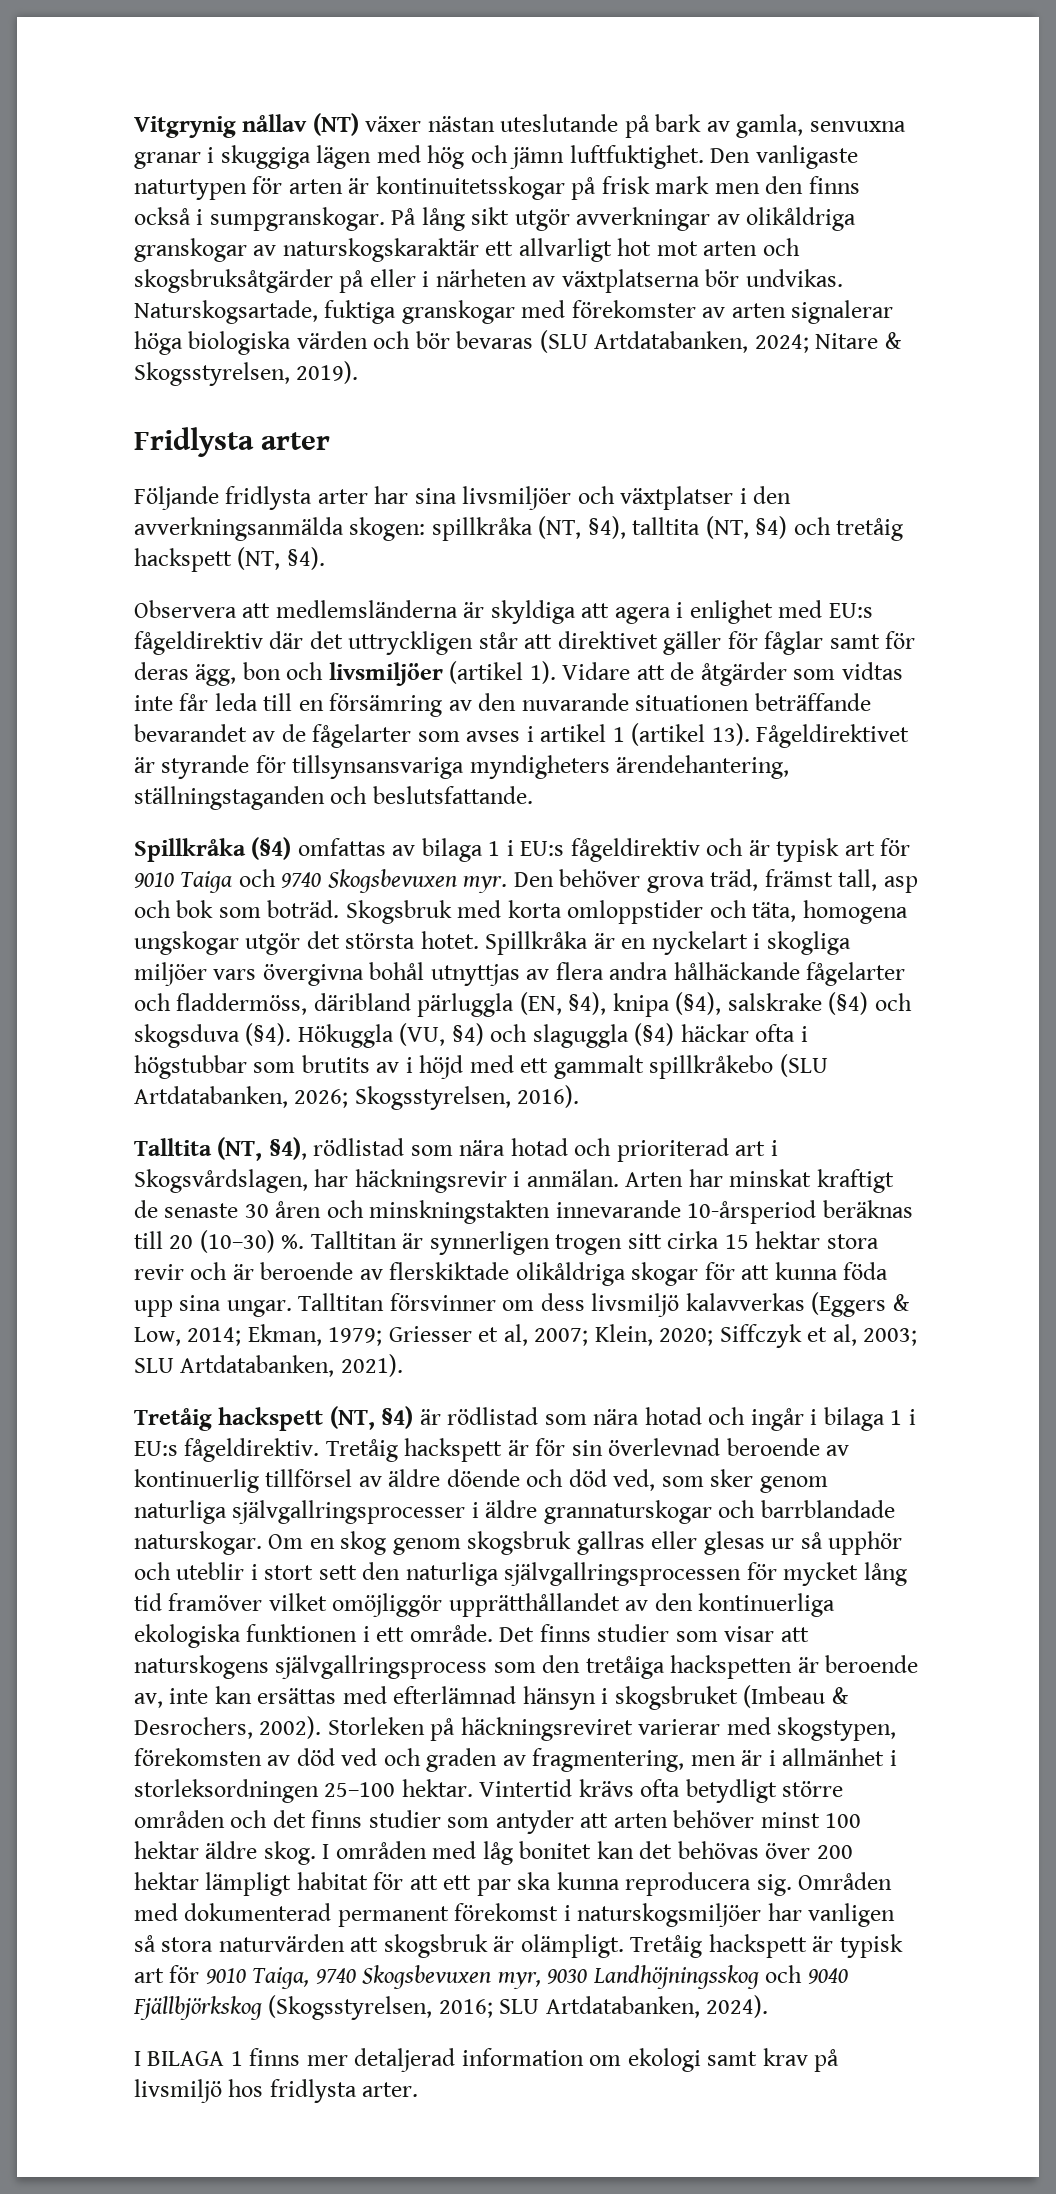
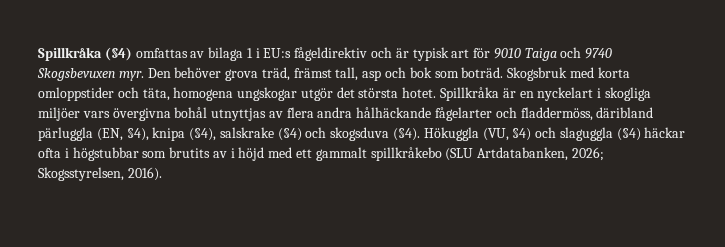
- Vitgrynig nållav (NT) växer nästan uteslutande på bark av gamla, senvuxna granar i skuggiga lägen med hög och jämn luftfuktighet. Den vanligaste naturtypen för arten är kontinuitetsskogar på frisk mark men den finns också i sumpgranskogar. På lång sikt utgör avverkningar av olikåldriga granskogar av naturskogskaraktär ett allvarligt hot mot arten och skogsbruksåtgärder på eller i närheten av växtplatserna bör undvikas. Naturskogsartade, fuktiga granskogar med förekomster av arten signalerar höga biologiska värden och bör bevaras (SLU Artdatabanken, 2024; Nitare & Skogsstyrelsen, 2019).
- Fridlysta arter
- Följande fridlysta arter har sina livsmiljöer och växtplatser i den avverkningsanmälda skogen: spillkråka (NT, §4), talltita (NT, §4) och tretåig hackspett (NT, §4).
- Observera att medlemsländerna är skyldiga att agera i enlighet med EU:s fågeldirektiv där det uttryckligen står att direktivet gäller för fåglar samt för deras ägg, bon och livsmiljöer (artikel 1). Vidare att de åtgärder som vidtas inte får leda till en försämring av den nuvarande situationen beträffande bevarandet av de fågelarter som avses i artikel 1 (artikel 13). Fågeldirektivet är styrande för tillsynsansvariga myndigheters ärendehantering, ställningstaganden och beslutsfattande.
- Talltita (NT, §4), rödlistad som nära hotad och prioriterad art i Skogsvårdslagen, har häckningsrevir i anmälan. Arten har minskat kraftigt de senaste 30 åren och minskningstakten innevarande 10-årsperiod beräknas till 20 (10–30) %. Talltitan är synnerligen trogen sitt cirka 15 hektar stora revir och är beroende av flerskiktade olikåldriga skogar för att kunna föda upp sina ungar. Talltitan försvinner om dess livsmiljö kalavverkas (Eggers & Low, 2014; Ekman, 1979; Griesser et al, 2007; Klein, 2020; Siffczyk et al, 2003; SLU Artdatabanken, 2021).
- Tretåig hackspett (NT, §4) är rödlistad som nära hotad och ingår i bilaga 1 i EU:s fågeldirektiv. Tretåig hackspett är för sin överlevnad beroende av kontinuerlig tillförsel av äldre döende och död ved, som sker genom naturliga självgallringsprocesser i äldre grannaturskogar och barrblandade naturskogar. Om en skog genom skogsbruk gallras eller glesas ur så upphör och uteblir i stort sett den naturliga självgallringsprocessen för mycket lång tid framöver vilket omöjliggör upprätthållandet av den kontinuerliga ekologiska funktionen i ett område. Det finns studier som visar att naturskogens självgallringsprocess som den tretåiga hackspetten är beroende av, inte kan ersättas med efterlämnad hänsyn i skogsbruket (Imbeau & Desrochers, 2002). Storleken på häckningsreviret varierar med skogstypen, förekomsten av död ved och graden av fragmentering, men är i allmänhet i storleksordningen 25–100 hektar. Vintertid krävs ofta betydligt större områden och det finns studier som antyder att arten behöver minst 100 hektar äldre skog. I områden med låg bonitet kan det behövas över 200 hektar lämpligt habitat för att ett par ska kunna reproducera sig. Områden med dokumenterad permanent förekomst i naturskogsmiljöer har vanligen så stora naturvärden att skogsbruk är olämpligt. Tretåig hackspett är typisk art för 9010 Taiga, 9740 Skogsbevuxen myr, 9030 Landhöjningsskog och 9040 Fjällbjörkskog (Skogsstyrelsen, 2016; SLU Artdatabanken, 2024).
- I BILAGA 1 finns mer detaljerad information om ekologi samt krav på livsmiljö hos fridlysta arter.

